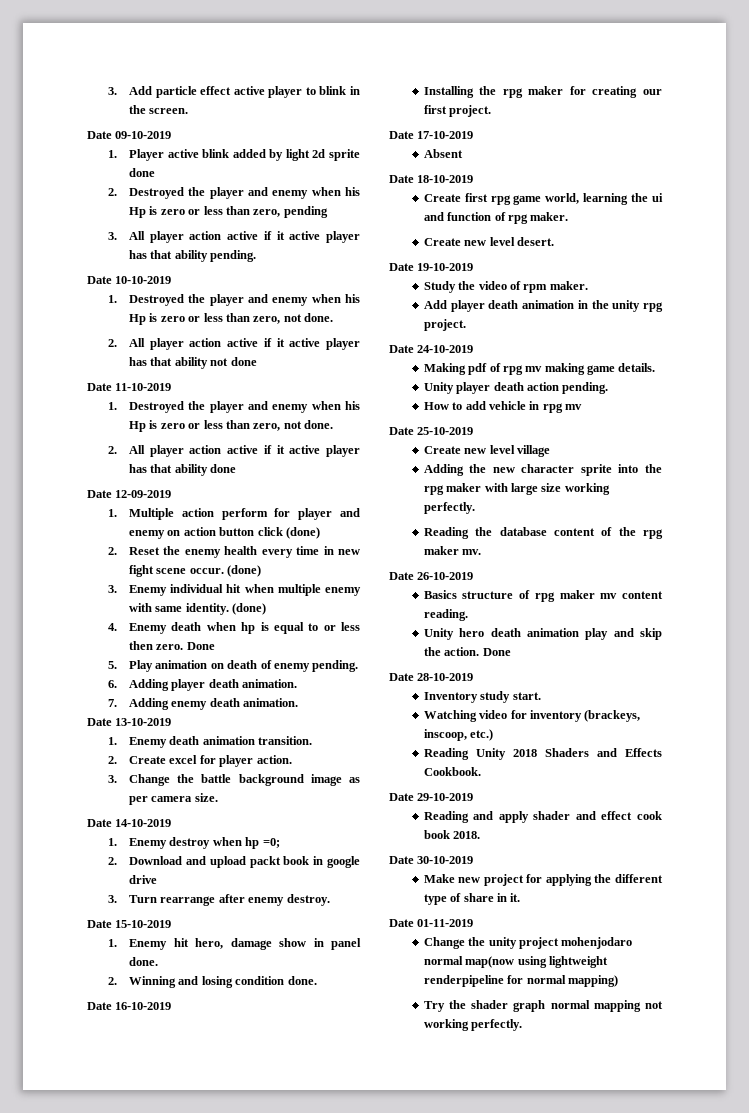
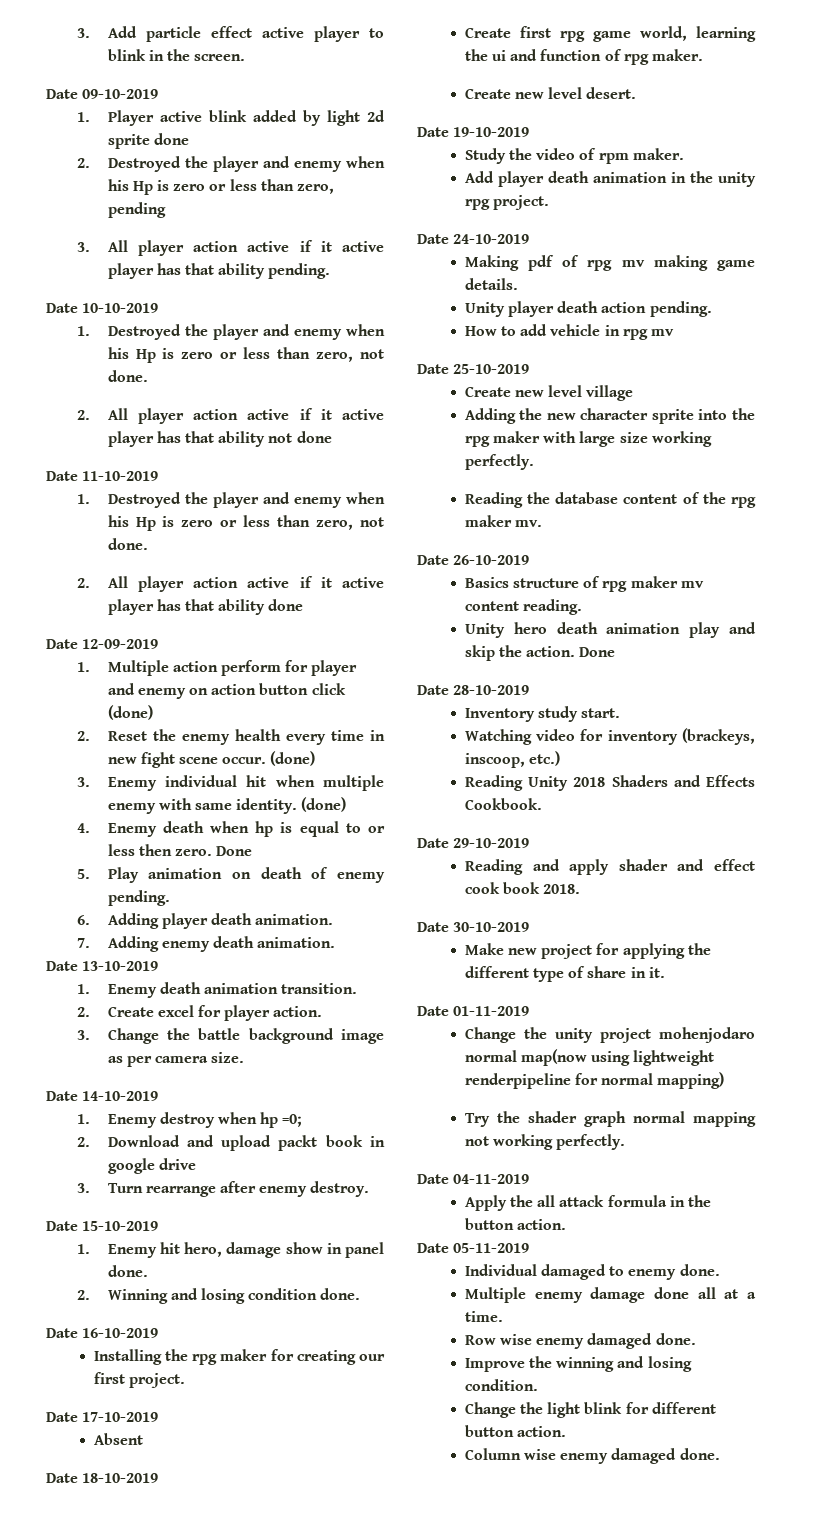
+ Date 04-11-2019
+ Apply the all attack formula in the button action.
+ Date 05-11-2019
+ Individual damaged to enemy done.
+ Multiple enemy damage done all at a time.
+ Row wise enemy damaged done.
+ Improve the winning and losing condition.
+ Change the light blink for different button action.
+ Column wise enemy damaged done.

